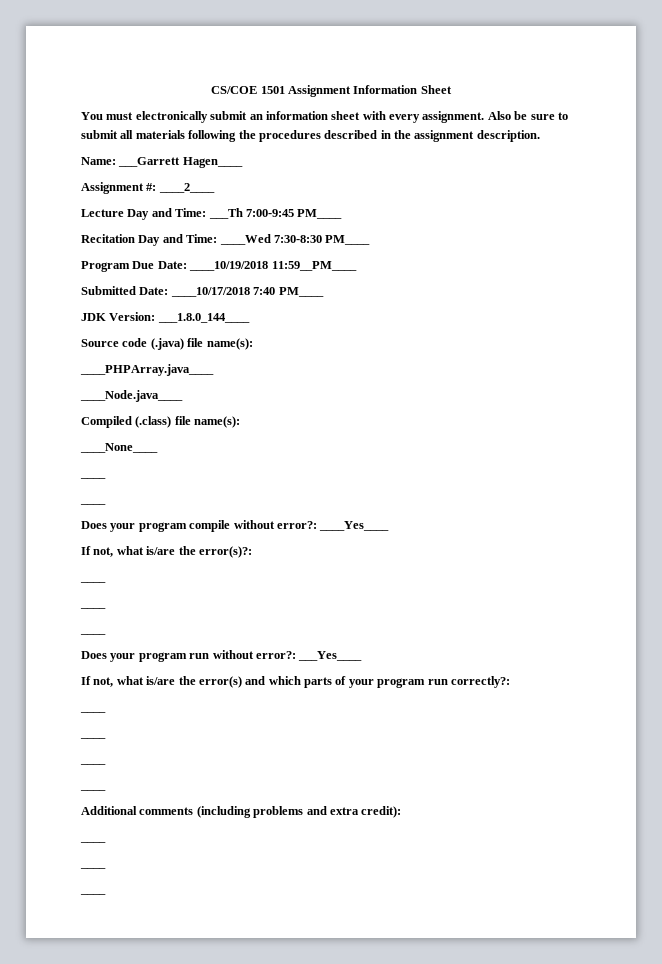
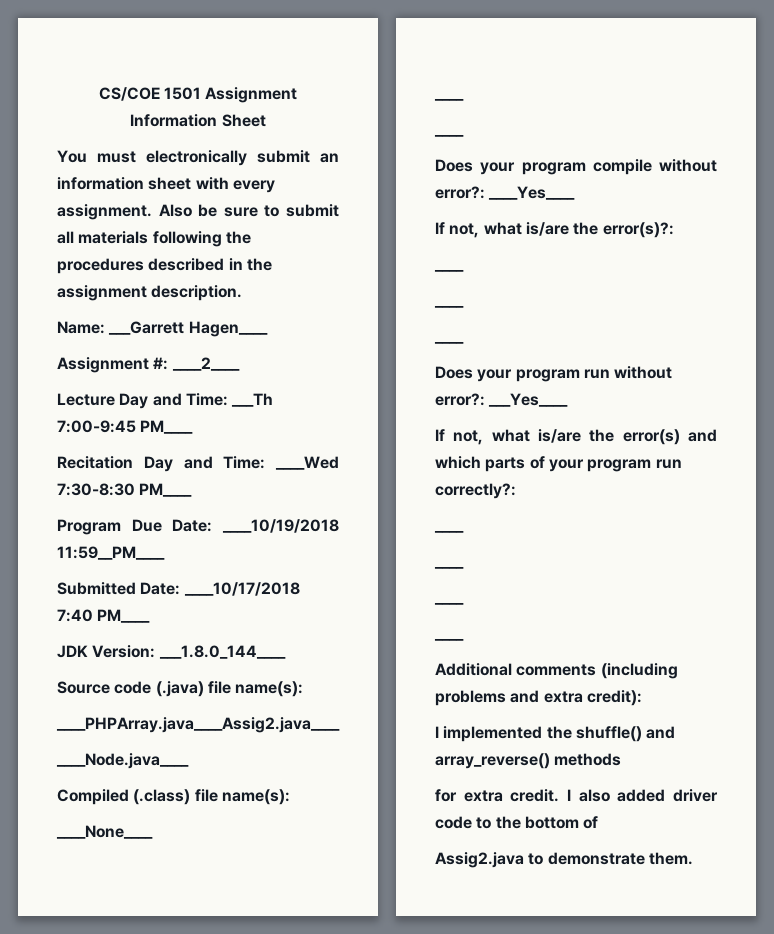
- ____PHPArray.java____
+ ____PHPArray.java____Assig2.java____
  Additional comments (including problems and extra credit):
- ____
- ____
- ____
+ I implemented the shuffle() and array_reverse() methods
+ for extra credit. I also added driver code to the bottom of
+ Assig2.java to demonstrate them.

